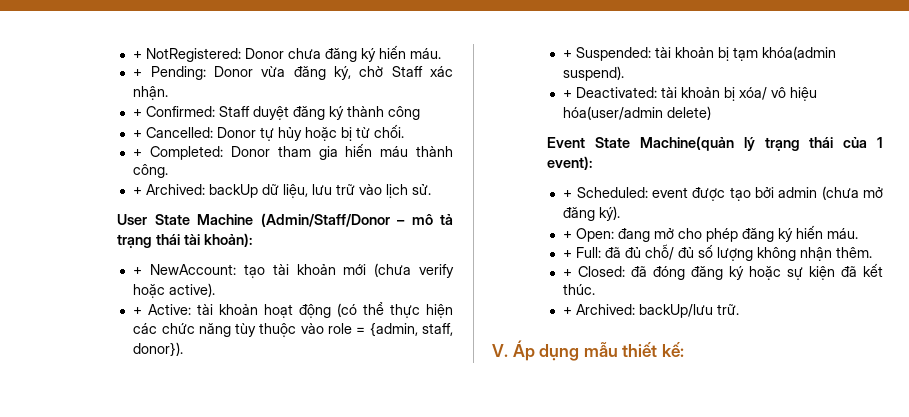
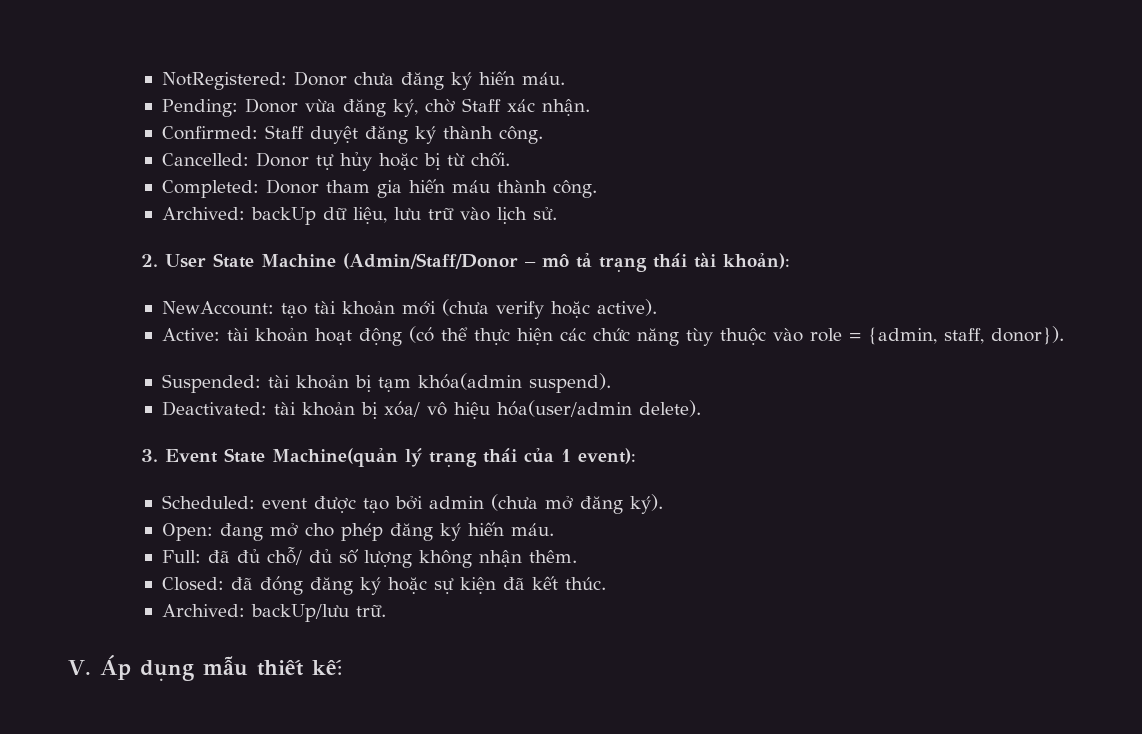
- + NotRegistered: Donor chưa đăng ký hiến máu.
+ NotRegistered: Donor chưa đăng ký hiến máu.
- + Pending: Donor vừa đăng ký, chờ Staff xác nhận.
+ Pending: Donor vừa đăng ký, chờ Staff xác nhận.
- + Confirmed: Staff duyệt đăng ký thành công
- + Cancelled: Donor tự hủy hoặc bị từ chối.
+ Confirmed: Staff duyệt đăng ký thành công.
+ Cancelled: Donor tự hủy hoặc bị từ chối.
- + Completed: Donor tham gia hiến máu thành công.
+ Completed: Donor tham gia hiến máu thành công.
- + Archived: backUp dữ liệu, lưu trữ vào lịch sử.
+ Archived: backUp dữ liệu, lưu trữ vào lịch sử.
- User State Machine (Admin/Staff/Donor – mô tả trạng thái tài khoản):
+ 2. User State Machine (Admin/Staff/Donor – mô tả trạng thái tài khoản):
- + NewAccount: tạo tài khoản mới (chưa verify hoặc active).
+ NewAccount: tạo tài khoản mới (chưa verify hoặc active).
- + Active: tài khoản hoạt động (có thể thực hiện các chức năng tùy thuộc vào role = {admin, staff, donor}).
+ Active: tài khoản hoạt động (có thể thực hiện các chức năng tùy thuộc vào role = {admin, staff, donor}).
- + Suspended: tài khoản bị tạm khóa(admin suspend).
+ Suspended: tài khoản bị tạm khóa(admin suspend).
- + Deactivated: tài khoản bị xóa/ vô hiệu hóa(user/admin delete)
- Event State Machine(quản lý trạng thái của 1 event):
+ Deactivated: tài khoản bị xóa/ vô hiệu hóa(user/admin delete).
+ 3. Event State Machine(quản lý trạng thái của 1 event):
- + Scheduled: event được tạo bởi admin (chưa mở đăng ký).
+ Scheduled: event được tạo bởi admin (chưa mở đăng ký).
- + Open: đang mở cho phép đăng ký hiến máu.
+ Open: đang mở cho phép đăng ký hiến máu.
- + Full: đã đủ chỗ/ đủ số lượng không nhận thêm.
+ Full: đã đủ chỗ/ đủ số lượng không nhận thêm.
- + Closed: đã đóng đăng ký hoặc sự kiện đã kết thúc.
+ Closed: đã đóng đăng ký hoặc sự kiện đã kết thúc.
- + Archived: backUp/lưu trữ.
+ Archived: backUp/lưu trữ.

